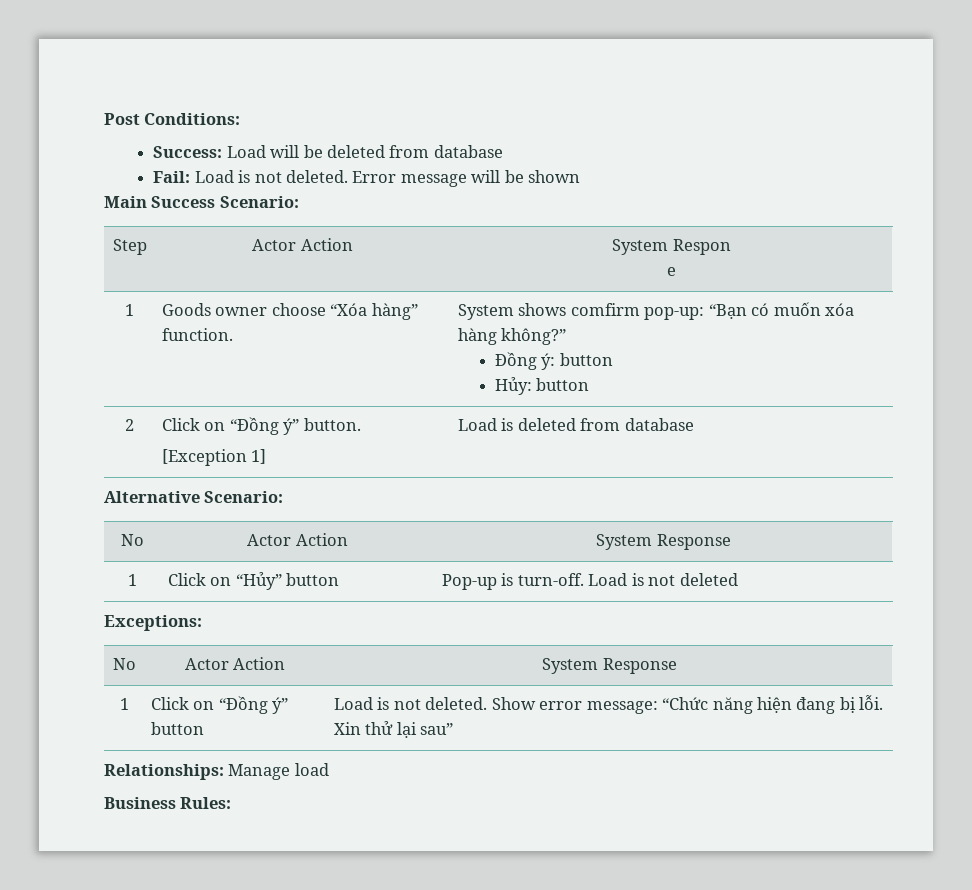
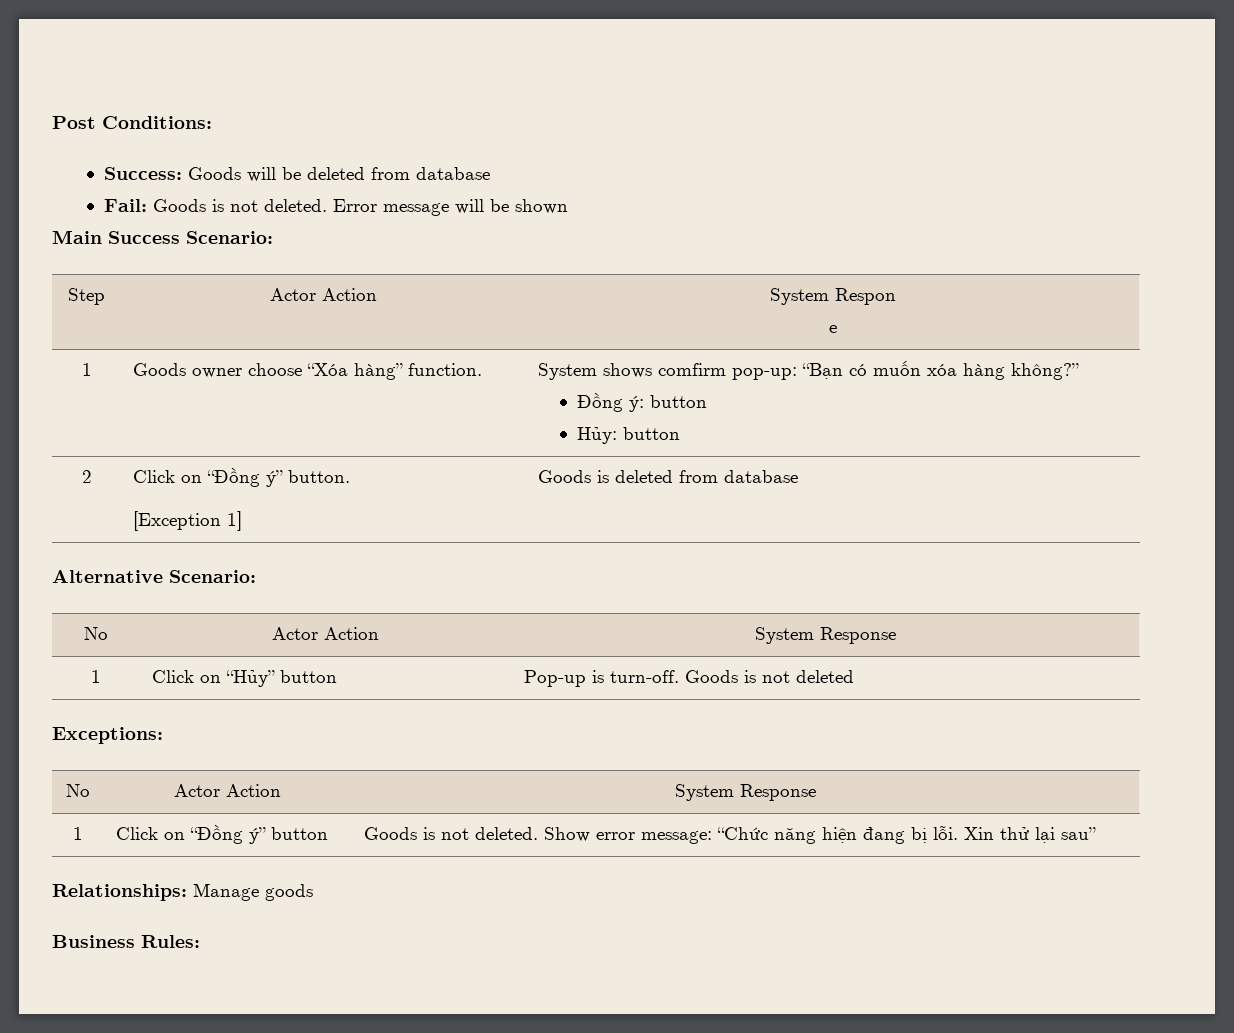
- Success: Load will be deleted from database
+ Success: Goods will be deleted from database
- Fail: Load is not deleted.
+ Fail: Goods is not deleted.
  2 | Click on “Đồng ý” button.
- [Exception 1] | Load is deleted from database
+ [Exception 1] | Goods is deleted from database
- 1 | Click on “Hủy” button | Pop-up is turn-off. Load is not deleted
+ 1 | Click on “Hủy” button | Pop-up is turn-off. Goods is not deleted
- 1 | Click on “Đồng ý” button | Load is not deleted. Show error message: “Chức năng hiện đang bị lỗi. Xin thử lại sau”
+ 1 | Click on “Đồng ý” button | Goods is not deleted. Show error message: “Chức năng hiện đang bị lỗi. Xin thử lại sau”
- Relationships: Manage load
+ Relationships: Manage goods

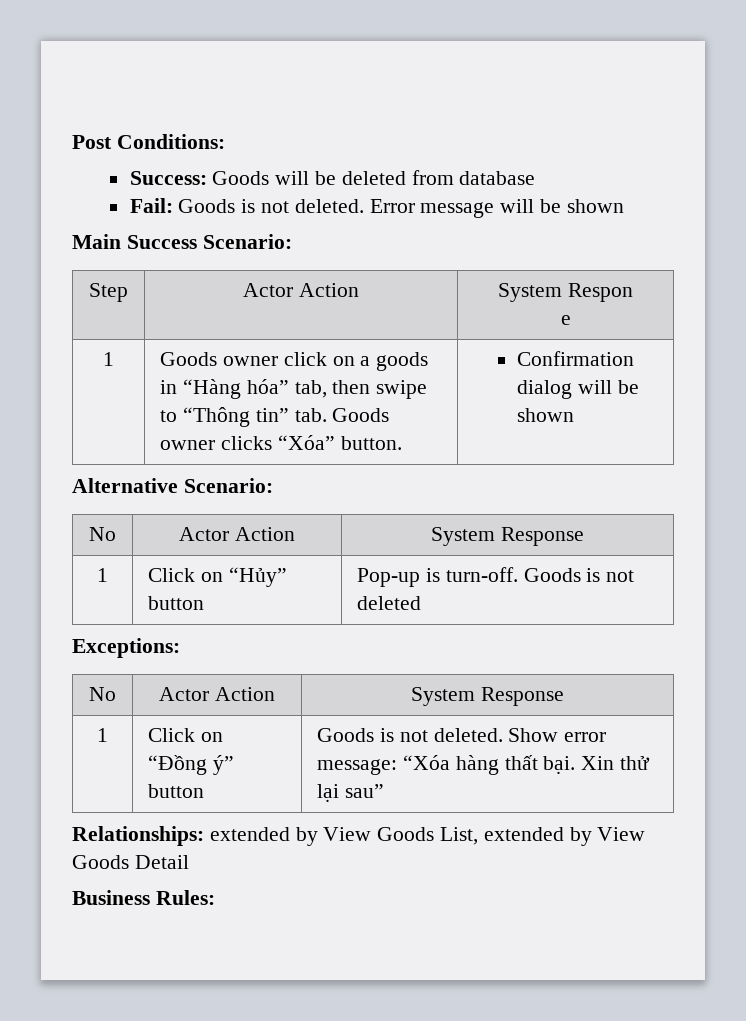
- 1 | Goods owner choose “Xóa hàng” function. | System shows comfirm pop-up: “Bạn có muốn xóa hàng không?”
- Đồng ý: button
- Hủy: button
- 2 | Click on “Đồng ý” button.
- [Exception 1] | Goods is deleted from database
+ 1 | Goods owner click on a goods in “Hàng hóa” tab, then swipe to “Thông tin” tab. Goods owner clicks “Xóa” button. | Confirmation dialog will be shown
- 1 | Click on “Đồng ý” button | Goods is not deleted. Show error message: “Chức năng hiện đang bị lỗi. Xin thử lại sau”
+ 1 | Click on “Đồng ý” button | Goods is not deleted. Show error message: “Xóa hàng thất bại. Xin thử lại sau”
- Relationships: Manage goods
+ Relationships: extended by View Goods List, extended by View Goods Detail

